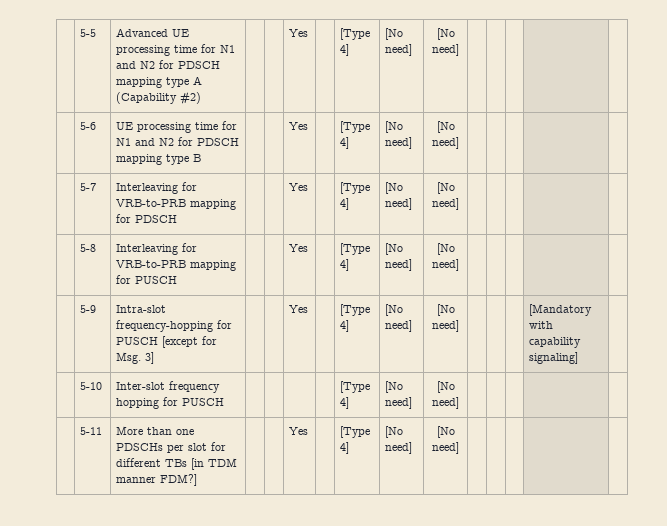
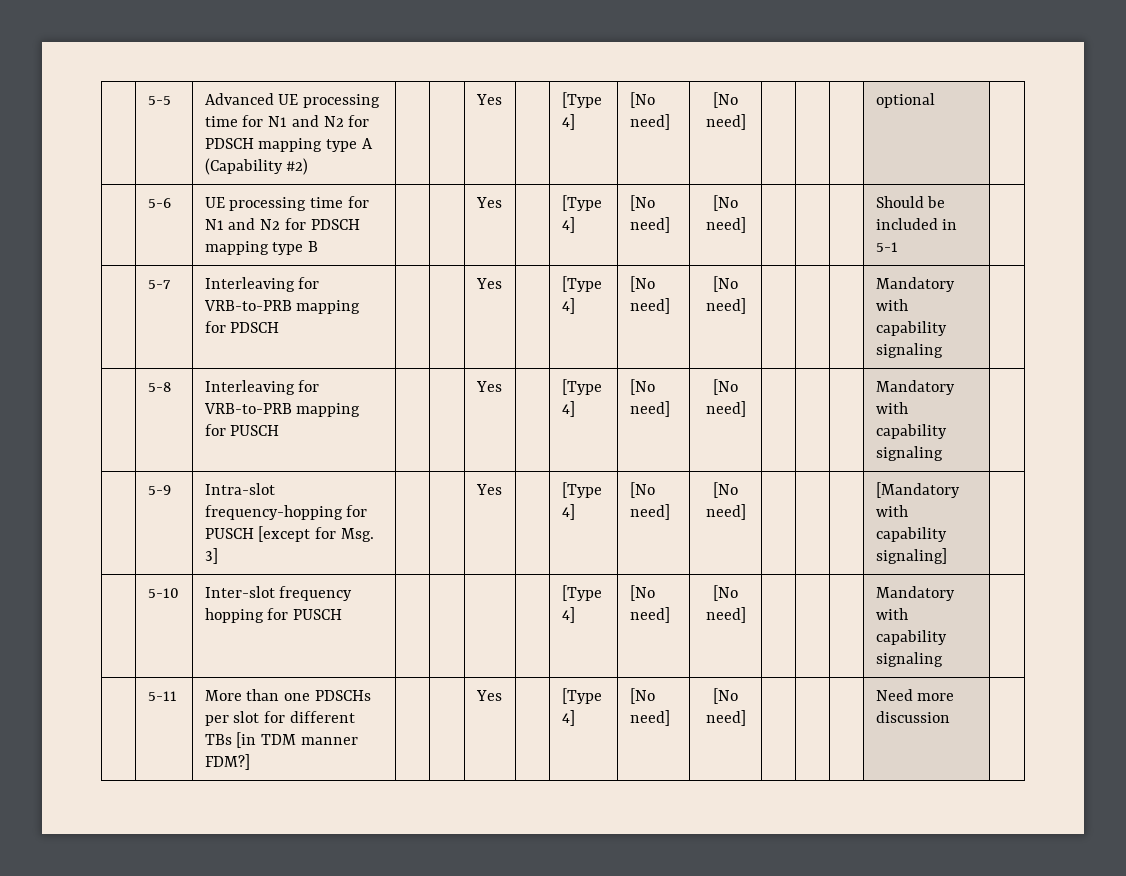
- | 5-5 | Advanced UE processing time for N1 and N2 for PDSCH mapping type A (Capability #2) | | | Yes | | [Type 4] | [No need] | [No need] | | | | |
+ | 5-5 | Advanced UE processing time for N1 and N2 for PDSCH mapping type A (Capability #2) | | | Yes | | [Type 4] | [No need] | [No need] | | | | optional |
- | 5-6 | UE processing time for N1 and N2 for PDSCH mapping type B | | | Yes | | [Type 4] | [No need] | [No need] | | | | |
+ | 5-6 | UE processing time for N1 and N2 for PDSCH mapping type B | | | Yes | | [Type 4] | [No need] | [No need] | | | | Should be included in 5-1 |
- | 5-7 | Interleaving for VRB-to-PRB mapping for PDSCH | | | Yes | | [Type 4] | [No need] | [No need] | | | | |
+ | 5-7 | Interleaving for VRB-to-PRB mapping for PDSCH | | | Yes | | [Type 4] | [No need] | [No need] | | | | Mandatory with capability signaling |
- | 5-8 | Interleaving for VRB-to-PRB mapping for PUSCH | | | Yes | | [Type 4] | [No need] | [No need] | | | | |
+ | 5-8 | Interleaving for VRB-to-PRB mapping for PUSCH | | | Yes | | [Type 4] | [No need] | [No need] | | | | Mandatory with capability signaling |
- | 5-10 | Inter-slot frequency hopping for PUSCH | | | | | [Type 4] | [No need] | [No need] | | | | |
+ | 5-10 | Inter-slot frequency hopping for PUSCH | | | | | [Type 4] | [No need] | [No need] | | | | Mandatory with capability signaling |
- | 5-11 | More than one PDSCHs per slot for different TBs [in TDM manner FDM?] | | | Yes | | [Type 4] | [No need] | [No need] | | | | |
+ | 5-11 | More than one PDSCHs per slot for different TBs [in TDM manner FDM?] | | | Yes | | [Type 4] | [No need] | [No need] | | | | Need more discussion |

